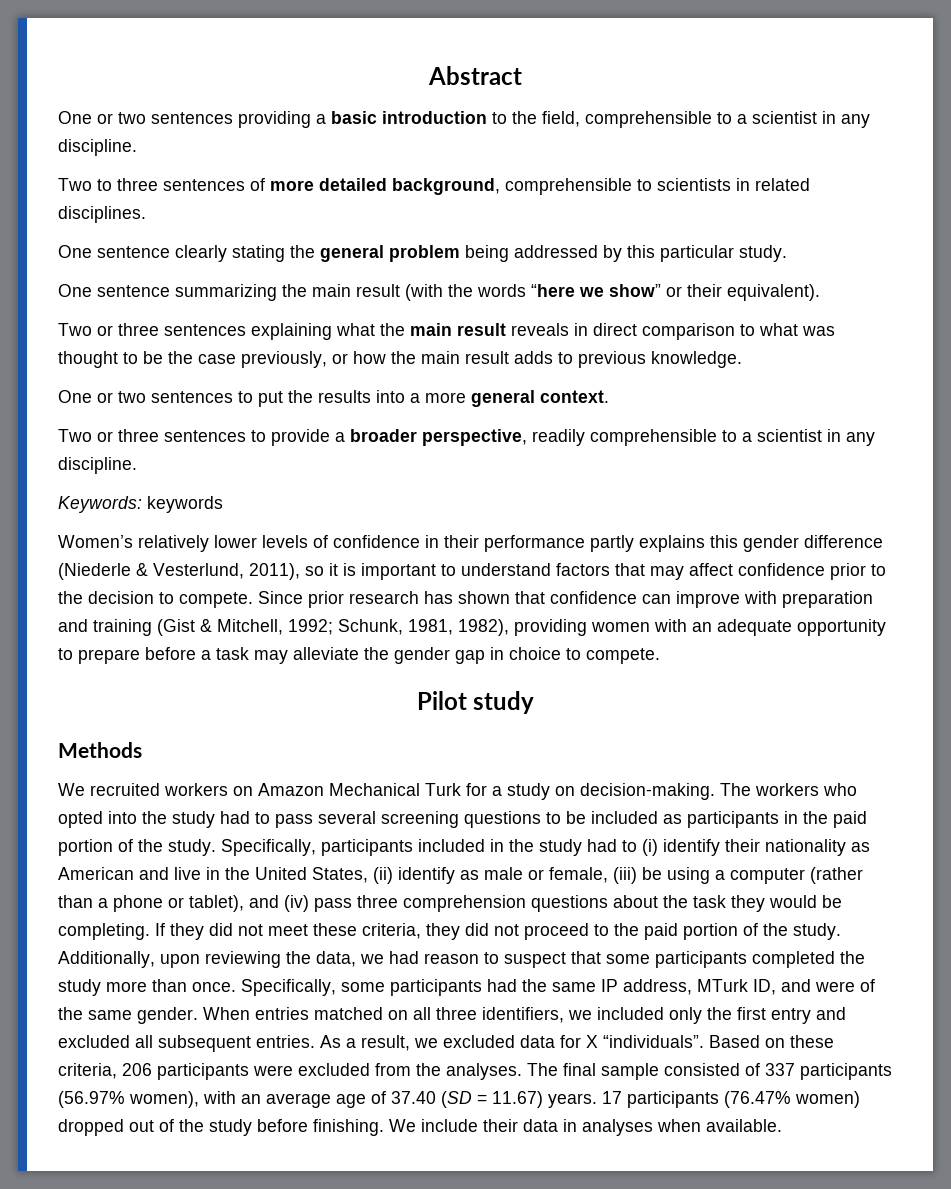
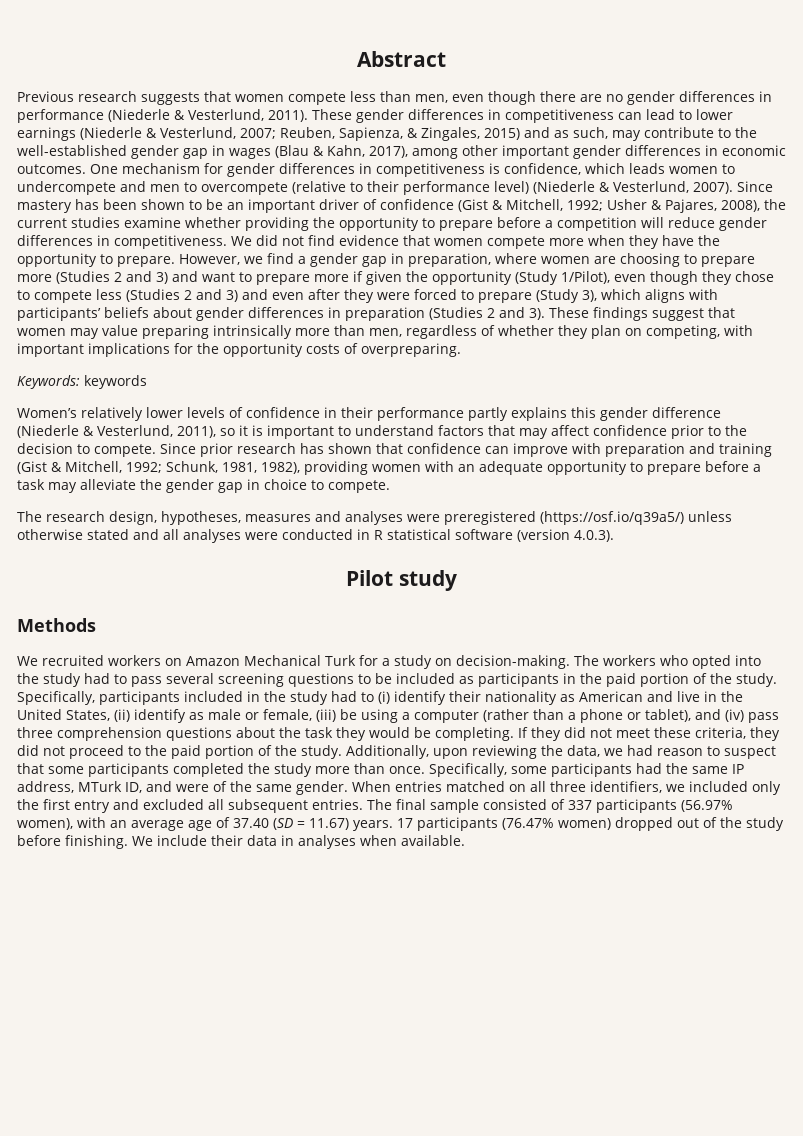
- One or two sentences providing a basic introduction to the field, comprehensible to a scientist in any discipline.
- Two to three sentences of more detailed background, comprehensible to scientists in related disciplines.
- One sentence clearly stating the general problem being addressed by this particular study.
- One sentence summarizing the main result (with the words “here we show” or their equivalent).
- Two or three sentences explaining what the main result reveals in direct comparison to what was thought to be the case previously, or how the main result adds to previous knowledge.
- One or two sentences to put the results into a more general context.
- Two or three sentences to provide a broader perspective, readily comprehensible to a scientist in any discipline.
+ Previous research suggests that women compete less than men, even though there are no gender differences in performance (Niederle & Vesterlund, 2011). These gender differences in competitiveness can lead to lower earnings (Niederle & Vesterlund, 2007; Reuben, Sapienza, & Zingales, 2015) and as such, may contribute to the well-established gender gap in wages (Blau & Kahn, 2017), among other important gender differences in economic outcomes. One mechanism for gender differences in competitiveness is confidence, which leads women to undercompete and men to overcompete (relative to their performance level) (Niederle & Vesterlund, 2007). Since mastery has been shown to be an important driver of confidence (Gist & Mitchell, 1992; Usher & Pajares, 2008), the current studies examine whether providing the opportunity to prepare before a competition will reduce gender differences in competitiveness. We did not find evidence that women compete more when they have the opportunity to prepare. However, we find a gender gap in preparation, where women are choosing to prepare more (Studies 2 and 3) and want to prepare more if given the opportunity (Study 1/Pilot), even though they chose to compete less (Studies 2 and 3) and even after they were forced to prepare (Study 3), which aligns with participants’ beliefs about gender differences in preparation (Studies 2 and 3). These findings suggest that women may value preparing intrinsically more than men, regardless of whether they plan on competing, with important implications for the opportunity costs of overpreparing.
+ The research design, hypotheses, measures and analyses were preregistered (https://osf.io/q39a5/) unless otherwise stated and all analyses were conducted in R statistical software (version 4.0.3).
- As a result, we excluded data for X “individuals”. Based on these criteria, 206 participants were excluded from the analyses.

